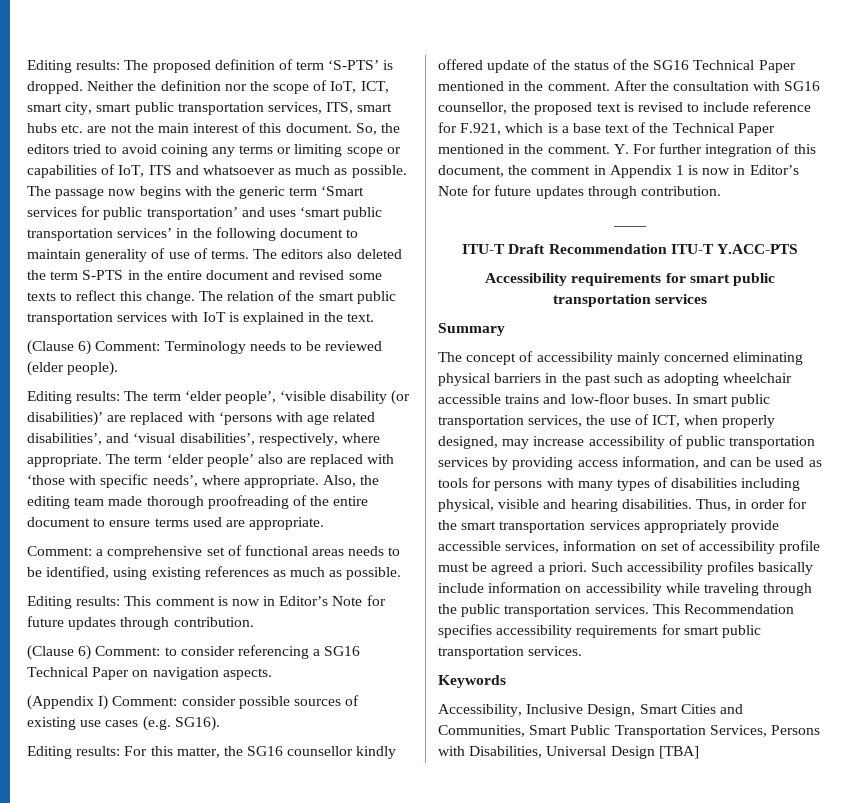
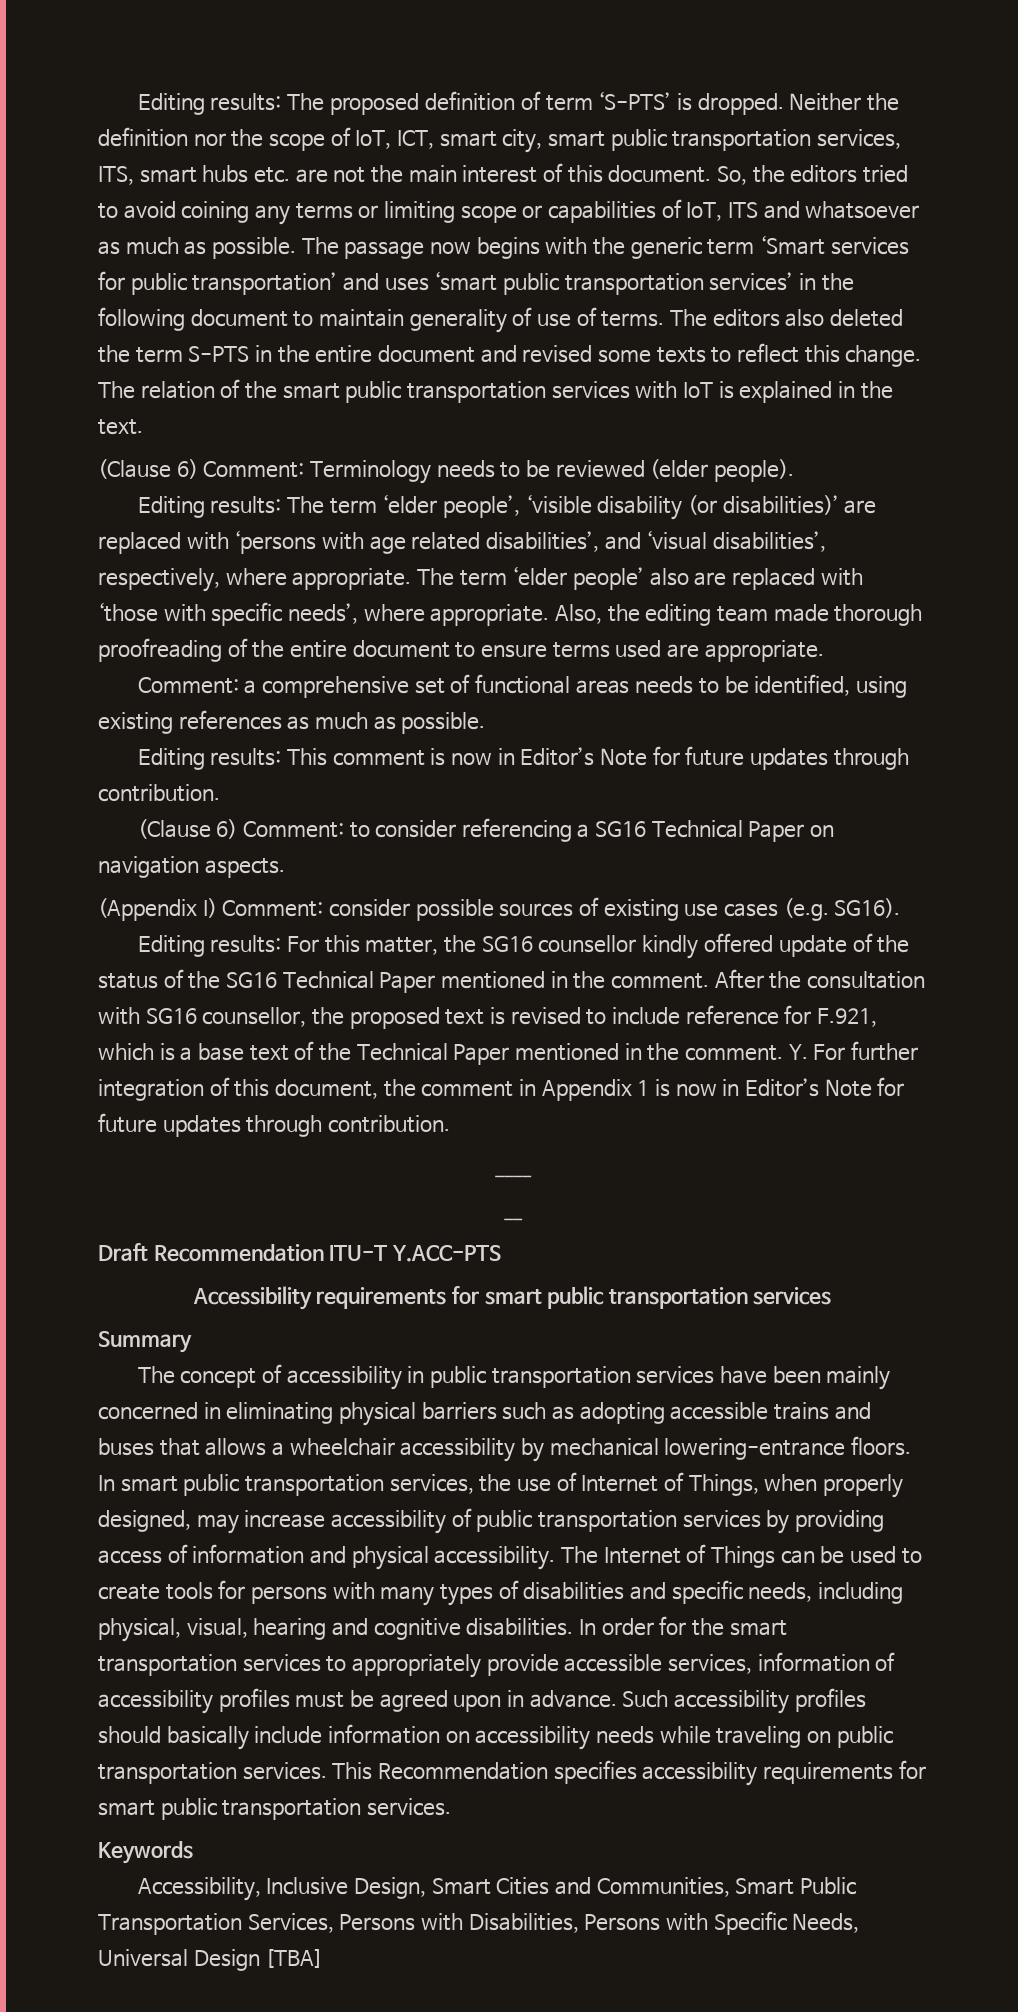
- ITU-T Draft Recommendation ITU-T Y.ACC-PTS
+ __
+ Draft Recommendation ITU-T Y.ACC-PTS
- The concept of accessibility mainly concerned eliminating physical barriers in the past such as adopting wheelchair accessible trains and low-floor buses.
+ The concept of accessibility in public transportation services have been mainly concerned in eliminating physical barriers such as adopting accessible trains and buses that allows a wheelchair accessibility by mechanical lowering-entrance floors.
- In smart public transportation services, the use of ICT, when properly designed, may increase accessibility of public transportation services by providing access information, and can be used as tools for persons with many types of disabilities including physical, visible and hearing disabilities. Thus, in order for the smart transportation services appropriately provide accessible services, information on set of accessibility profile must be agreed a priori.
+ In smart public transportation services, the use of Internet of Things, when properly designed, may increase accessibility of public transportation services by providing access of information and physical accessibility. The Internet of Things can be used to create tools for persons with many types of disabilities and specific needs, including physical, visual, hearing and cognitive disabilities. In order for the smart transportation services to appropriately provide accessible services, information of accessibility profiles must be agreed upon in advance.
- Such accessibility profiles basically include information on accessibility while traveling through the public transportation services.
+ Such accessibility profiles should basically include information on accessibility needs while traveling on public transportation services.
- Accessibility, Inclusive Design, Smart Cities and Communities, Smart Public Transportation Services, Persons with Disabilities, Universal Design [TBA]
+ Accessibility, Inclusive Design, Smart Cities and Communities, Smart Public Transportation Services, Persons with Disabilities, Persons with Specific Needs, Universal Design [TBA]

